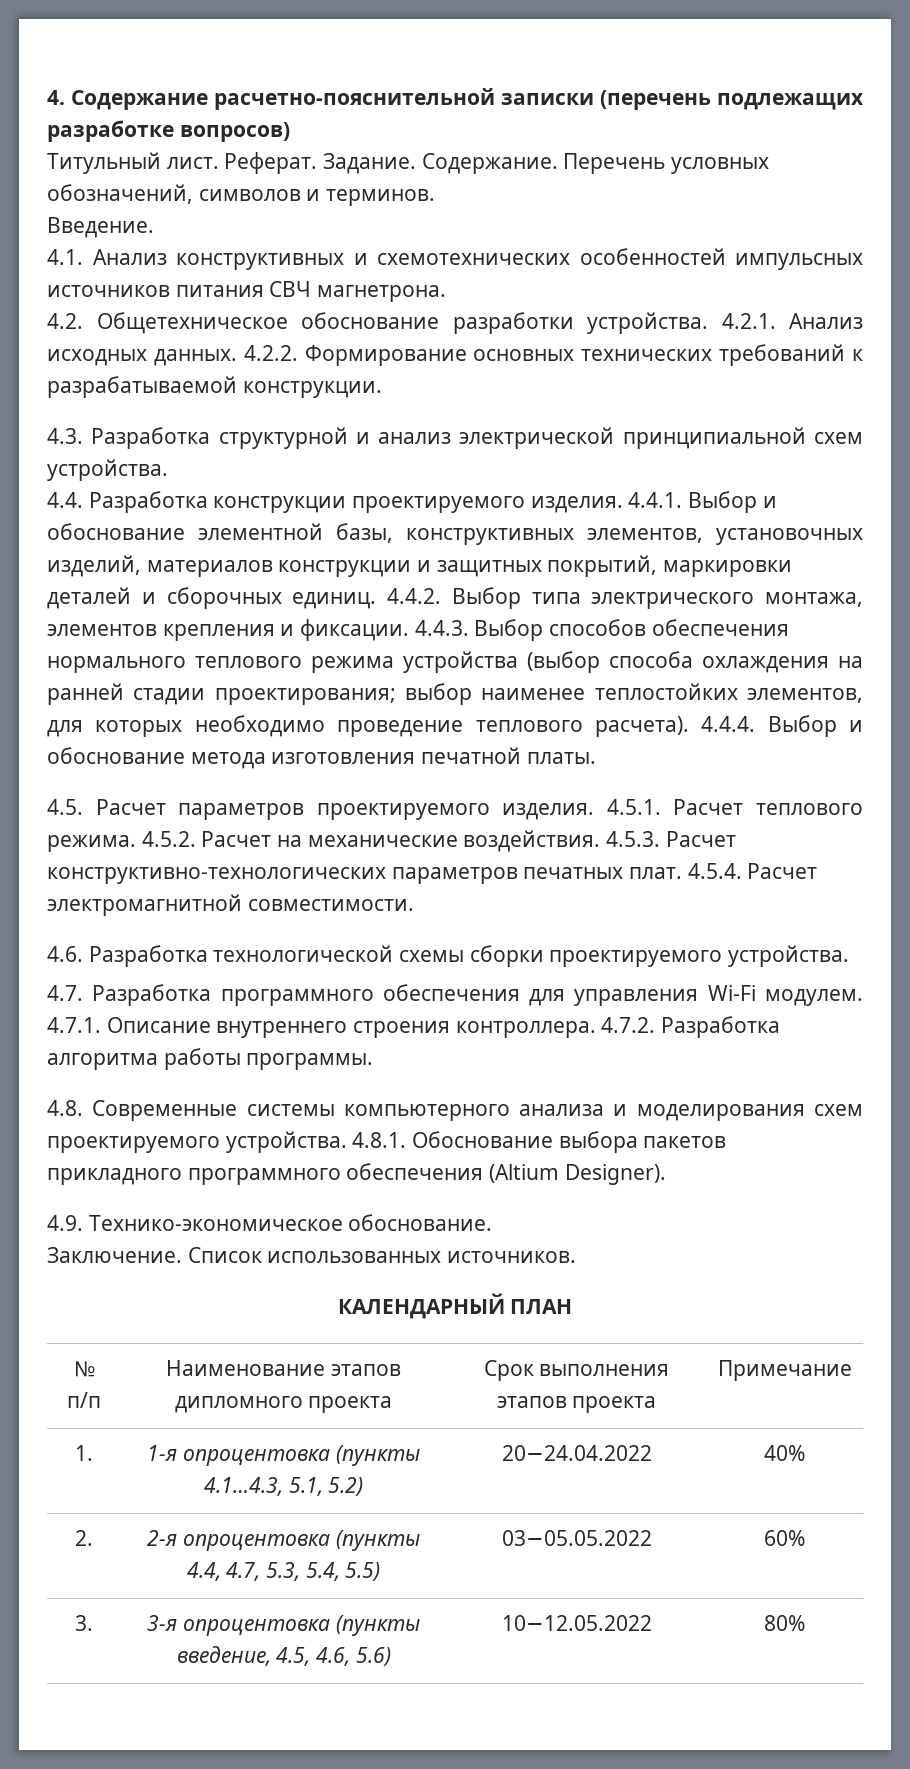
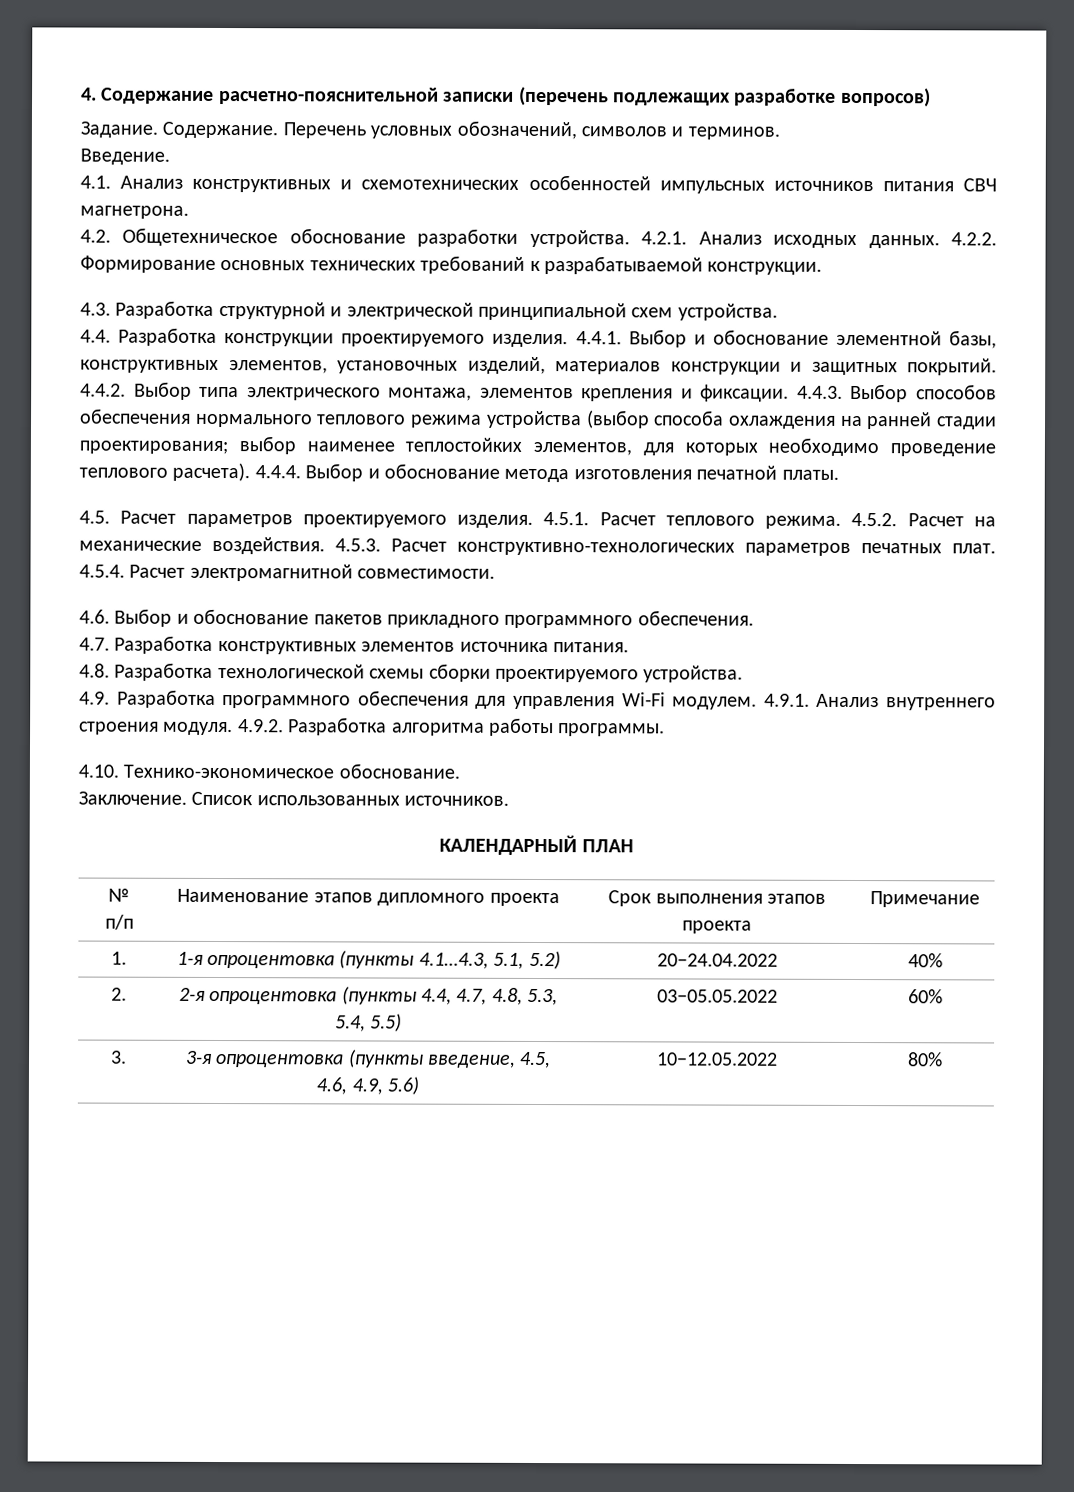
- Титульный лист. Реферат.
- 4.3. Разработка структурной и анализ электрической принципиальной схем устройства.
+ 4.3. Разработка структурной и электрической принципиальной схем устройства.
- 4.4.1. Выбор и обоснование элементной базы, конструктивных элементов, установочных изделий, материалов конструкции и защитных покрытий, маркировки деталей и сборочных единиц.
+ 4.4.1. Выбор и обоснование элементной базы, конструктивных элементов, установочных изделий, материалов конструкции и защитных покрытий.
- 4.6. Разработка технологической схемы сборки проектируемого устройства.
+ 4.6. Выбор и обоснование пакетов прикладного программного обеспечения.
+ 4.7. Разработка конструктивных элементов источника питания.
+ 4.8. Разработка технологической схемы сборки проектируемого устройства.
- 4.7. Разработка программного обеспечения для управления Wi-Fi модулем.
+ 4.9. Разработка программного обеспечения для управления Wi-Fi модулем.
- 4.7.1. Описание внутреннего строения контроллера. 4.7.2. Разработка алгоритма работы программы.
- 4.8. Современные системы компьютерного анализа и моделирования схем проектируемого устройства. 4.8.1. Обоснование выбора пакетов прикладного программного обеспечения (Altium Designer).
- 4.9. Технико-экономическое обоснование.
+ 4.9.1. Анализ внутреннего строения модуля. 4.9.2. Разработка алгоритма работы программы.
+ 4.10. Технико-экономическое обоснование.
- 2. | 2-я опроцентовка (пункты 4.4, 4.7, 5.3, 5.4, 5.5) | 03−05.05.2022 | 60%
+ 2. | 2-я опроцентовка (пункты 4.4, 4.7, 4.8, 5.3, 5.4, 5.5) | 03−05.05.2022 | 60%
- 3. | 3-я опроцентовка (пункты введение, 4.5, 4.6, 5.6) | 10−12.05.2022 | 80%
+ 3. | 3-я опроцентовка (пункты введение, 4.5, 4.6, 4.9, 5.6) | 10−12.05.2022 | 80%

